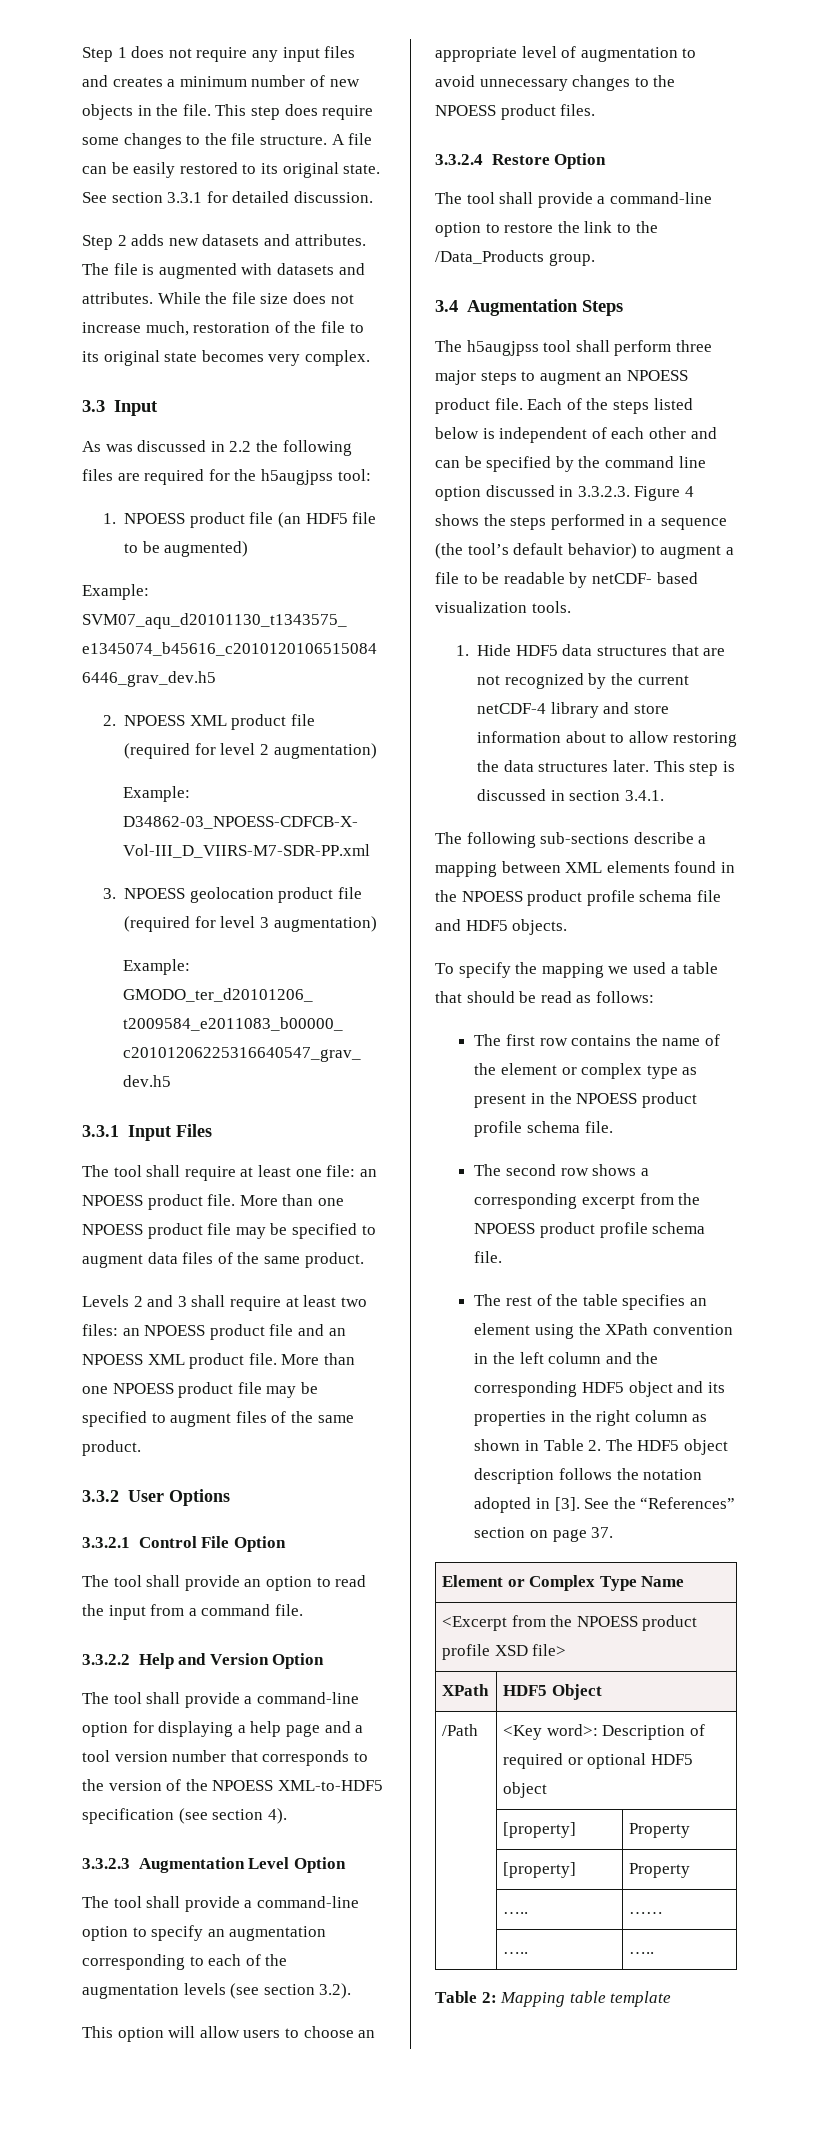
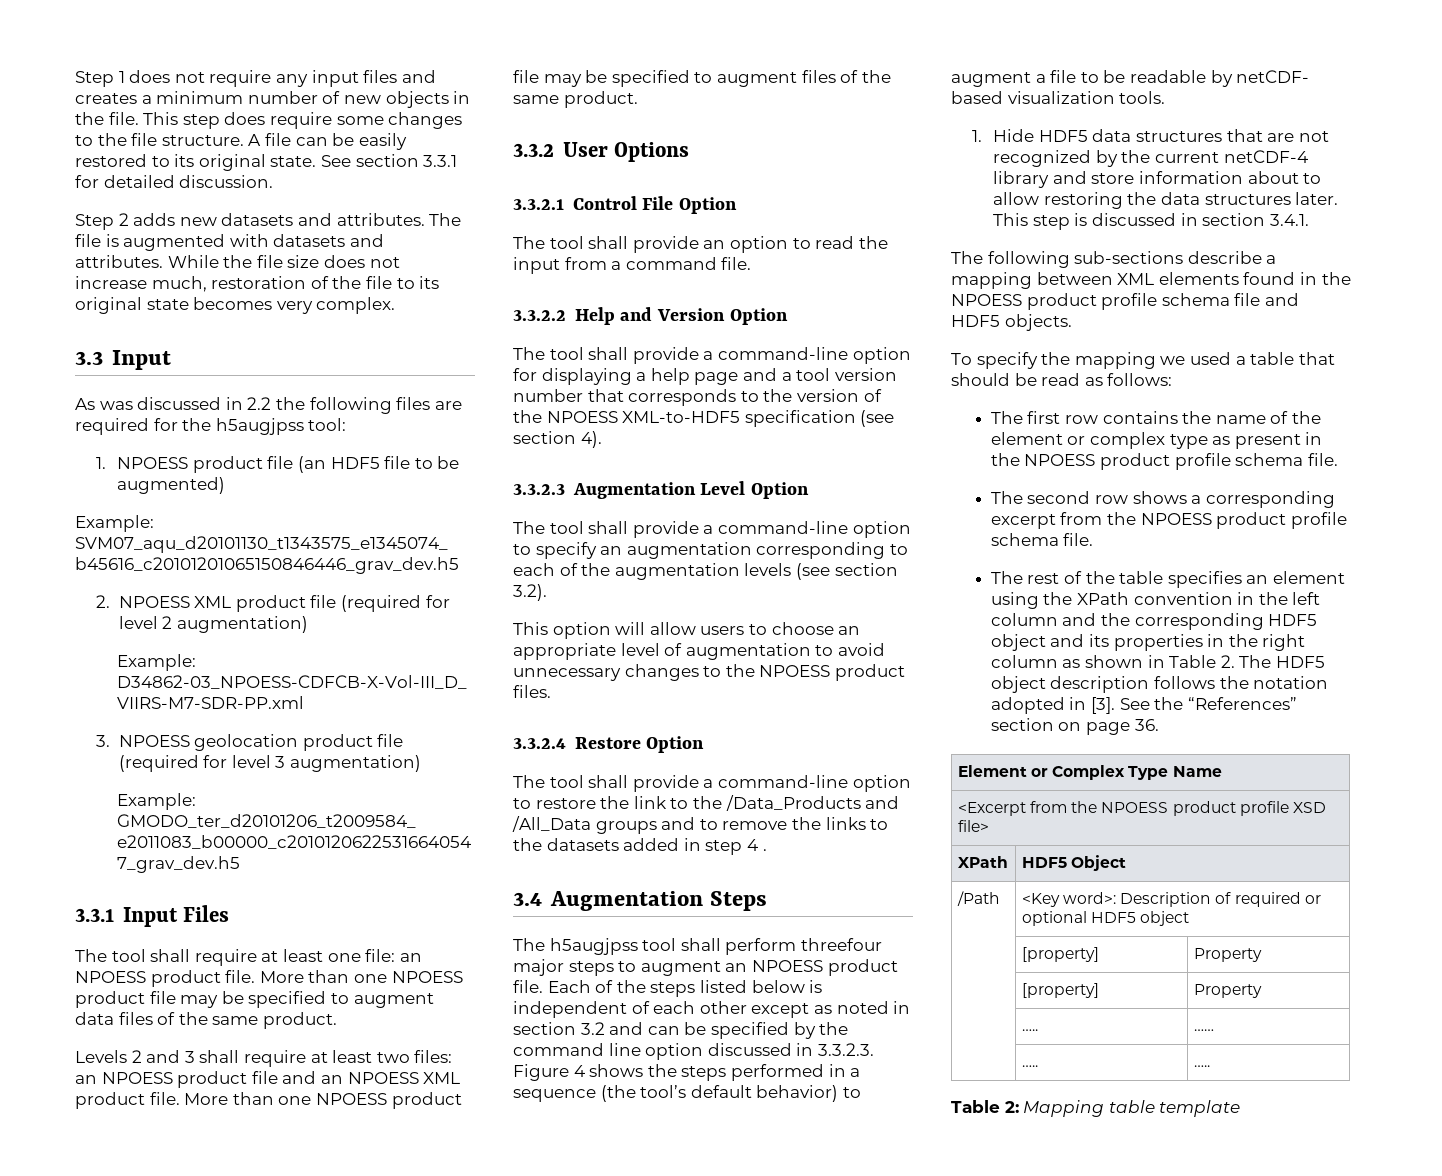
- The tool shall provide a command-line option to restore the link to the /Data_Products group.
+ The tool shall provide a command-line option to restore the link to the /Data_Products and /All_Data groups and to remove the links to the datasets added in step 4 .
- The h5augjpss tool shall perform three major steps to augment an NPOESS product file.
+ The h5augjpss tool shall perform threefour major steps to augment an NPOESS product file.
- Each of the steps listed below is independent of each other and can be specified by the command line option discussed in 3.3.2.3. Figure 4 shows the steps performed in a sequence (the tool’s default behavior) to augment a file to be readable by netCDF- based visualization tools.
+ Each of the steps listed below is independent of each other except as noted in section 3.2 and can be specified by the command line option discussed in 3.3.2.3. Figure 4 shows the steps performed in a sequence (the tool’s default behavior) to augment a file to be readable by netCDF- based visualization tools.
- See the “References” section on page 37.
+ See the “References” section on page 36.

